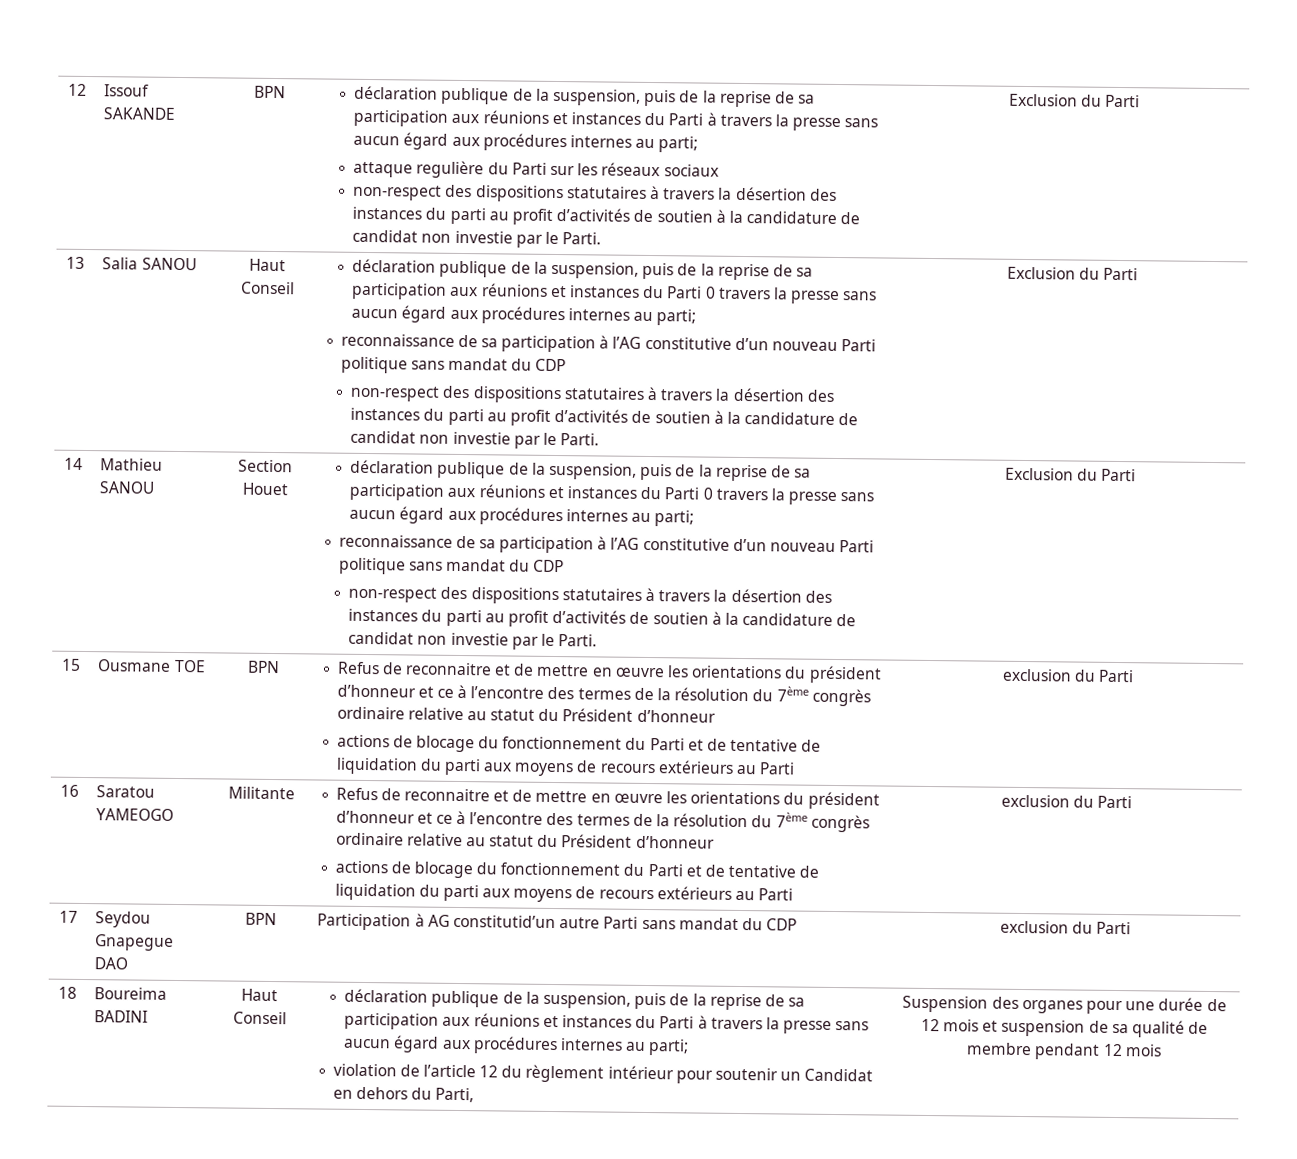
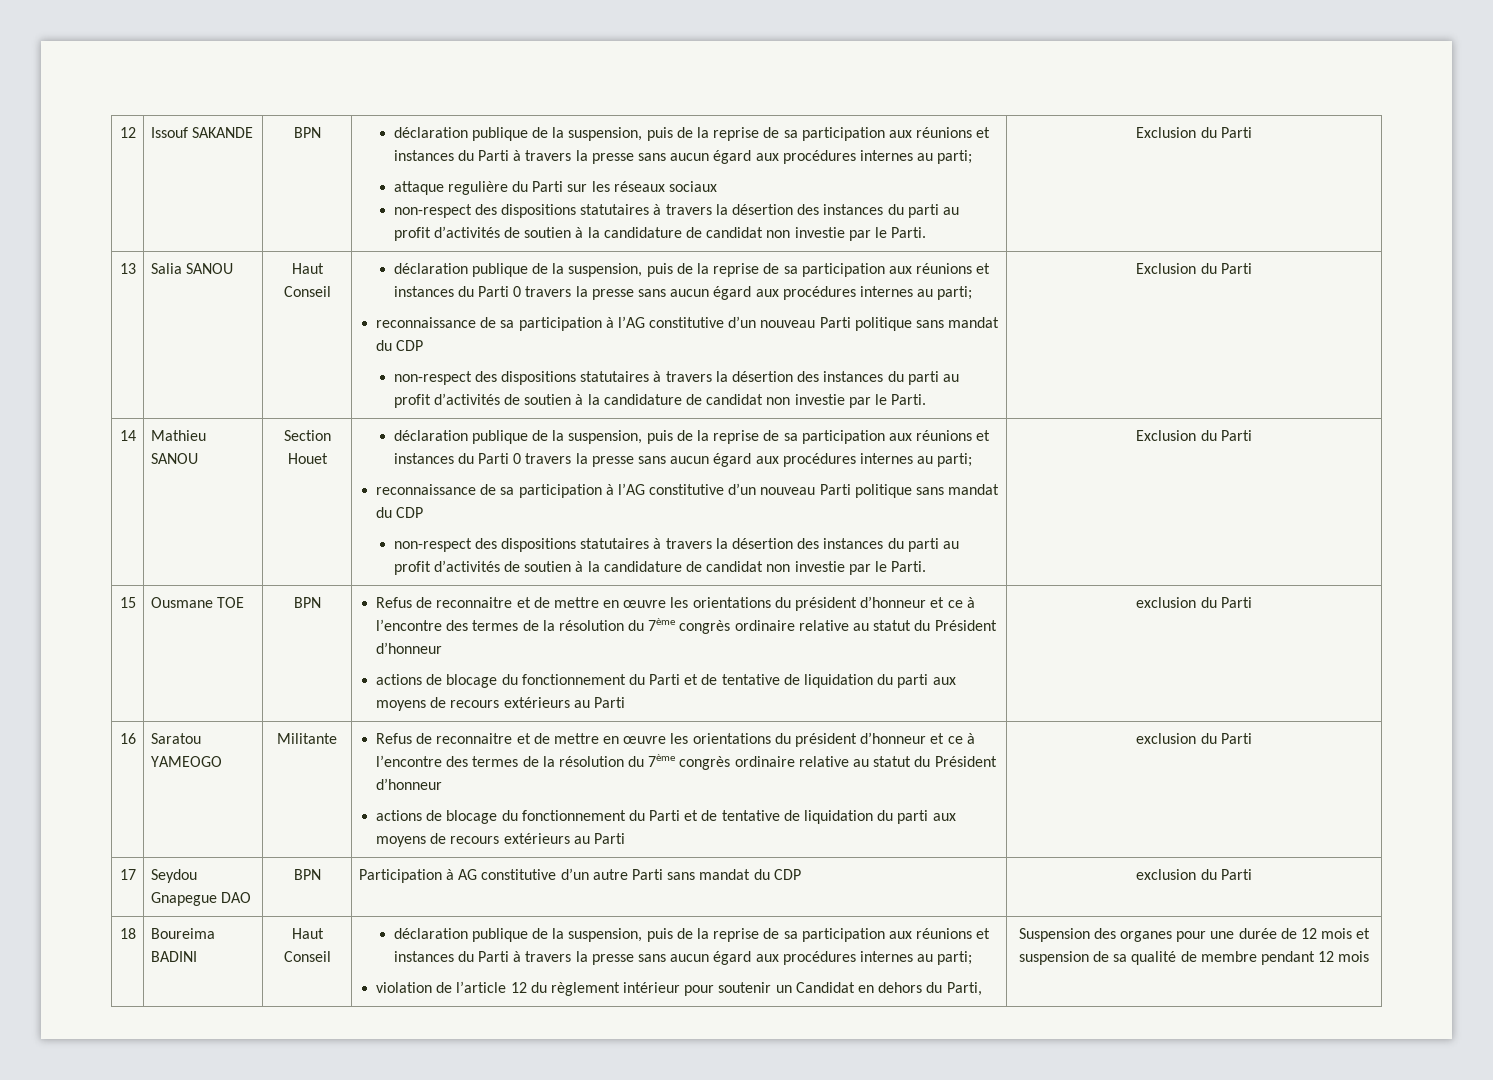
- 17 | Seydou Gnapegue DAO | BPN | Participation à AG constitutid’un autre Parti sans mandat du CDP | exclusion du Parti
+ 17 | Seydou Gnapegue DAO | BPN | Participation à AG constitutive d’un autre Parti sans mandat du CDP | exclusion du Parti

